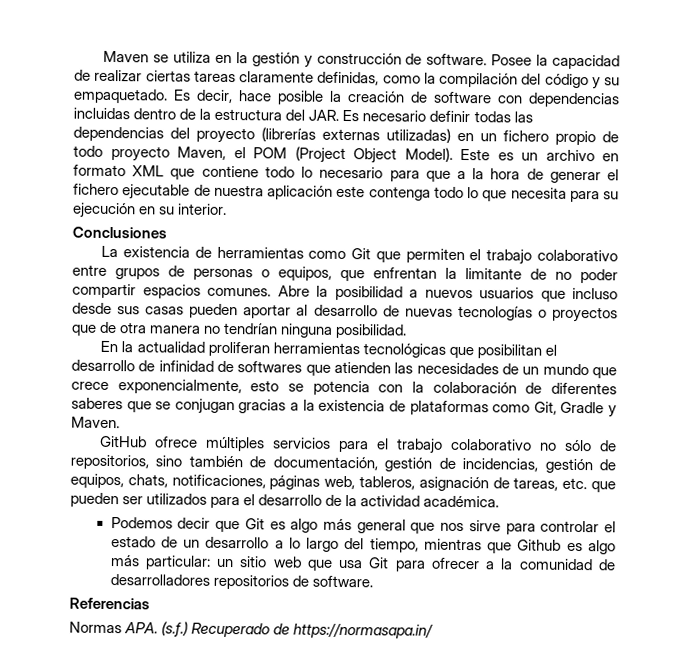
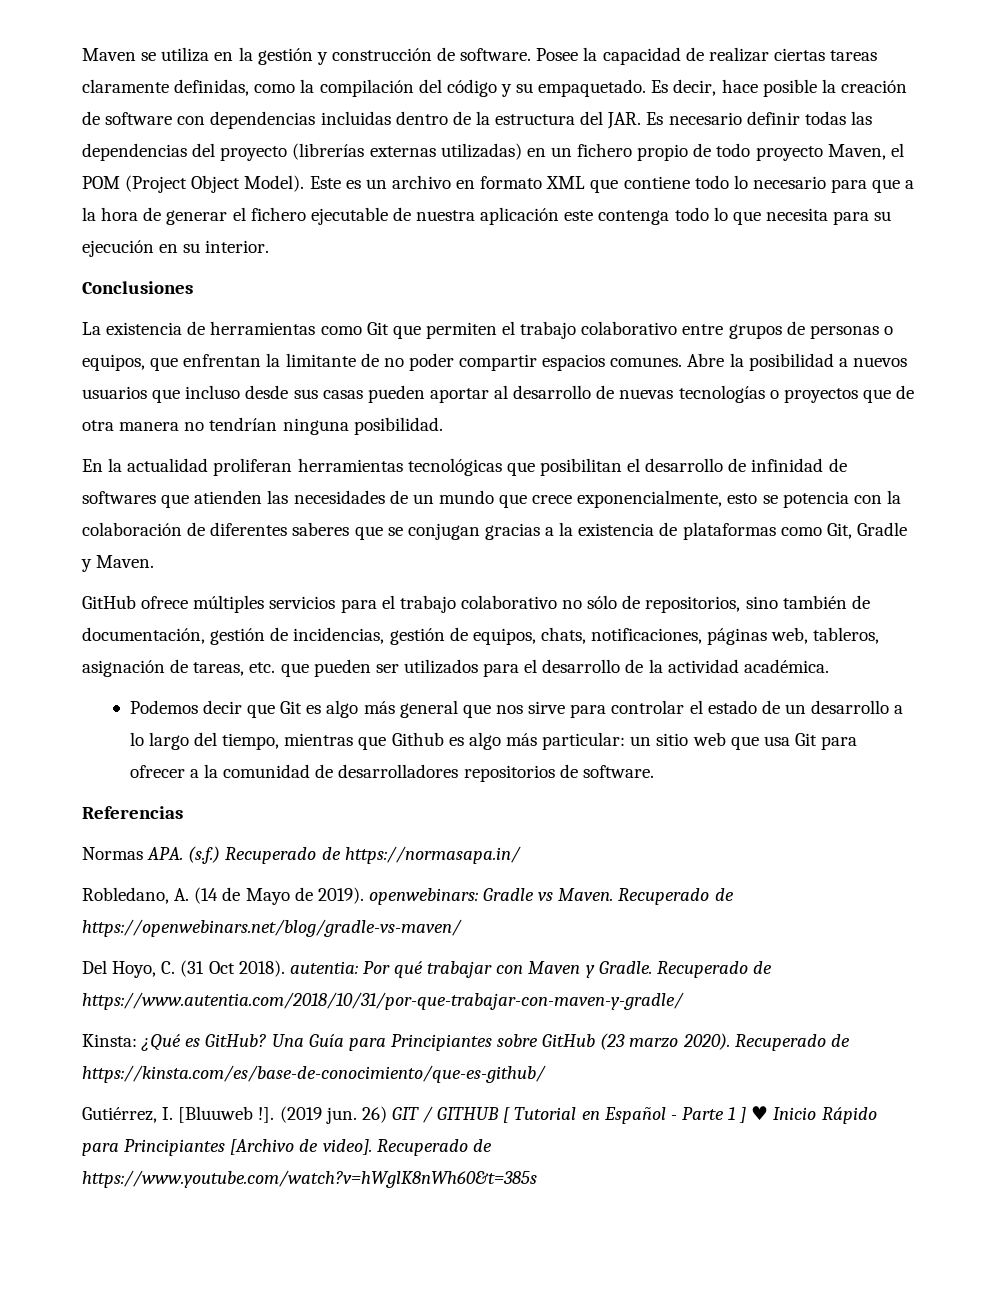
+ Robledano, A. (14 de Mayo de 2019). openwebinars: Gradle vs Maven. Recuperado de https://openwebinars.net/blog/gradle-vs-maven/
+ Del Hoyo, C. (31 Oct 2018). autentia: Por qué trabajar con Maven y Gradle. Recuperado de https://www.autentia.com/2018/10/31/por-que-trabajar-con-maven-y-gradle/
+ Kinsta: ¿Qué es GitHub? Una Guía para Principiantes sobre GitHub (23 marzo 2020). Recuperado de https://kinsta.com/es/base-de-conocimiento/que-es-github/
+ Gutiérrez, I. [Bluuweb !]. (2019 jun. 26) GIT / GITHUB [ Tutorial en Español - Parte 1 ] ♥ Inicio Rápido para Principiantes [Archivo de video]. Recuperado de https://www.youtube.com/watch?v=hWglK8nWh60&t=385s

